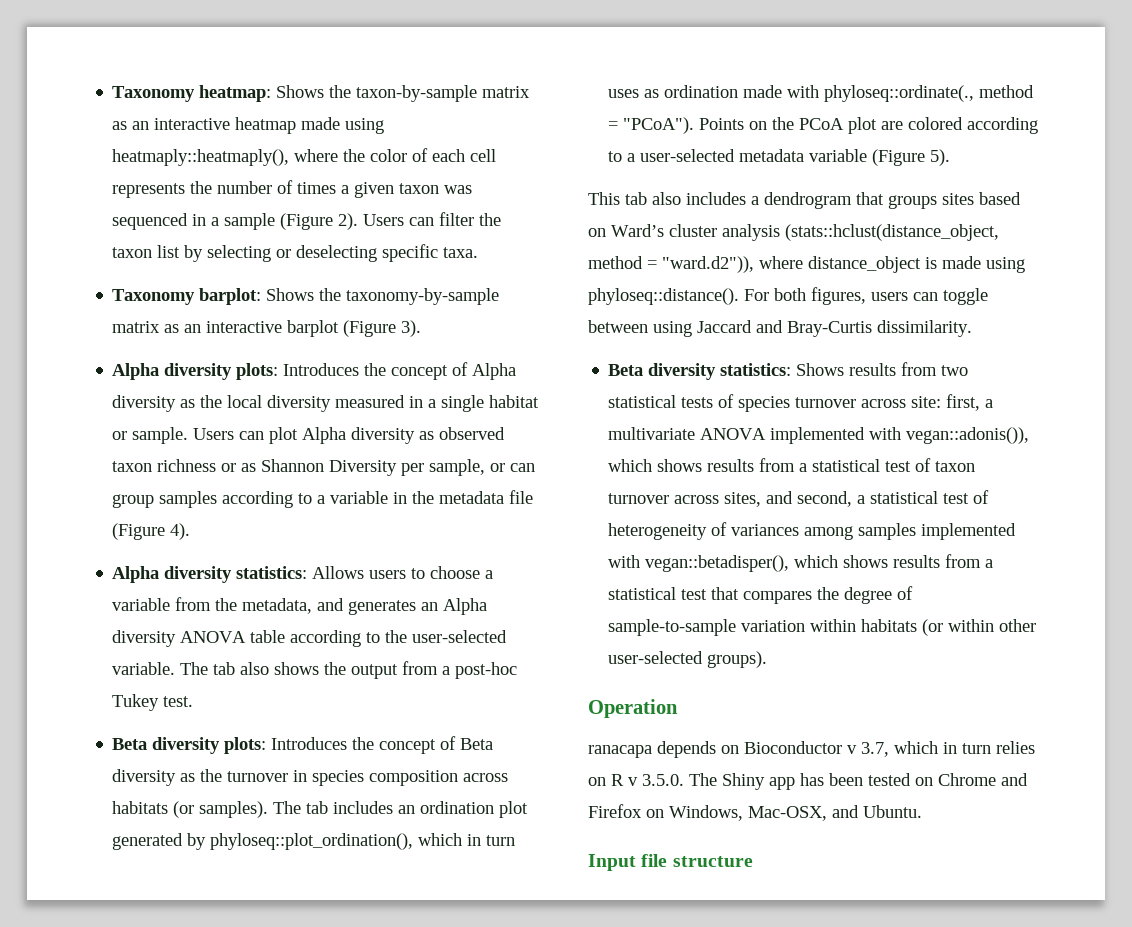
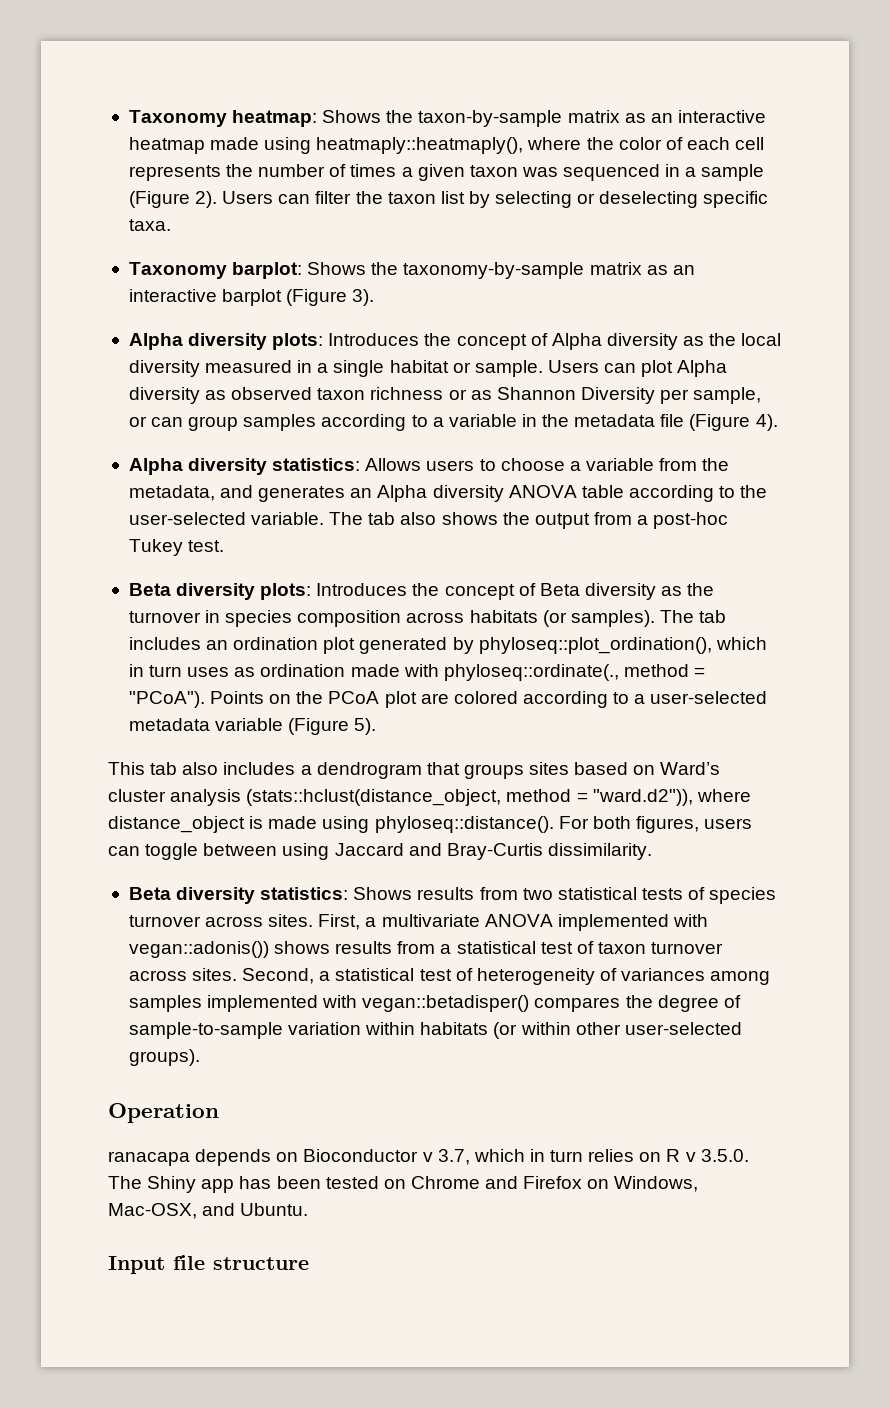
- Beta diversity statistics: Shows results from two statistical tests of species turnover across site: first, a multivariate ANOVA implemented with vegan::adonis()), which shows results from a statistical test of taxon turnover across sites, and second, a statistical test of heterogeneity of variances among samples implemented with vegan::betadisper(), which shows results from a statistical test that compares the degree of sample-to-sample variation within habitats (or within other user-selected groups).
+ Beta diversity statistics: Shows results from two statistical tests of species turnover across sites. First, a multivariate ANOVA implemented with vegan::adonis()) shows results from a statistical test of taxon turnover across sites. Second, a statistical test of heterogeneity of variances among samples implemented with vegan::betadisper() compares the degree of sample-to-sample variation within habitats (or within other user-selected groups).

